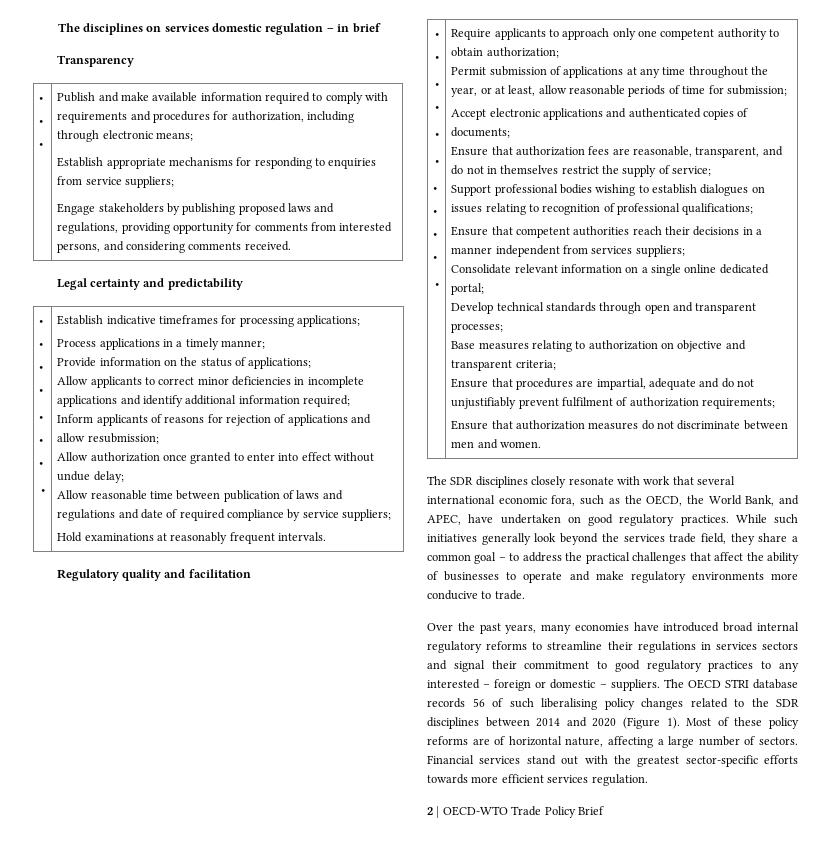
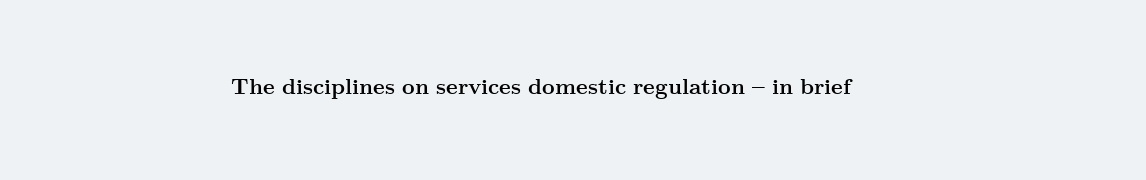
- Transparency
- •
- •
- • | Publish and make available information required to comply with requirements and procedures for authorization, including through electronic means;
- Establish appropriate mechanisms for responding to enquiries from service suppliers;
- Engage stakeholders by publishing proposed laws and regulations, providing opportunity for comments from interested persons, and considering comments received.
- Legal certainty and predictability
- •
- •
- •
- •
- •
- •
- •
- • | Establish indicative timeframes for processing applications;
- Process applications in a timely manner;
- Provide information on the status of applications;
- Allow applicants to correct minor deficiencies in incomplete applications and identify additional information required;
- Inform applicants of reasons for rejection of applications and allow resubmission;
- Allow authorization once granted to enter into effect without undue delay;
- Allow reasonable time between publication of laws and regulations and date of required compliance by service suppliers;
- Hold examinations at reasonably frequent intervals.
- Regulatory quality and facilitation
- •
- •
- •
- •
- •
- •
- •
- •
- •
- •
- • | Require applicants to approach only one competent authority to obtain authorization;
- Permit submission of applications at any time throughout the year, or at least, allow reasonable periods of time for submission;
- Accept electronic applications and authenticated copies of documents;
- Ensure that authorization fees are reasonable, transparent, and do not in themselves restrict the supply of service;
- Support professional bodies wishing to establish dialogues on issues relating to recognition of professional qualifications;
- Ensure that competent authorities reach their decisions in a manner independent from services suppliers;
- Consolidate relevant information on a single online dedicated portal;
- Develop technical standards through open and transparent processes;
- Base measures relating to authorization on objective and transparent criteria;
- Ensure that procedures are impartial, adequate and do not unjustifiably prevent fulfilment of authorization requirements;
- Ensure that authorization measures do not discriminate between men and women.
- The SDR disciplines closely resonate with work that several international economic fora, such as the OECD, the World Bank, and APEC, have undertaken on good regulatory practices. While such initiatives generally look beyond the services trade field, they share a common goal – to address the practical challenges that affect the ability of businesses to operate and make regulatory environments more conducive to trade.
- Over the past years, many economies have introduced broad internal regulatory reforms to streamline their regulations in services sectors and signal their commitment to good regulatory practices to any interested – foreign or domestic – suppliers. The OECD STRI database records 56 of such liberalising policy changes related to the SDR disciplines between 2014 and 2020 (Figure 1). Most of these policy reforms are of horizontal nature, affecting a large number of sectors. Financial services stand out with the greatest sector-specific efforts towards more efficient services regulation.
- 2 | OECD-WTO Trade Policy Brief

